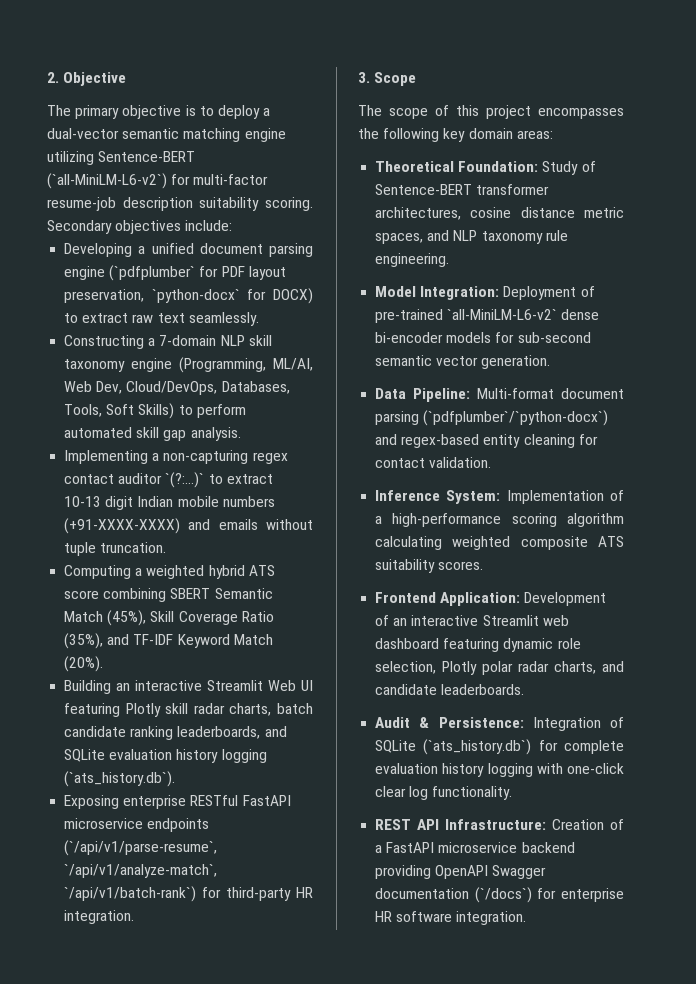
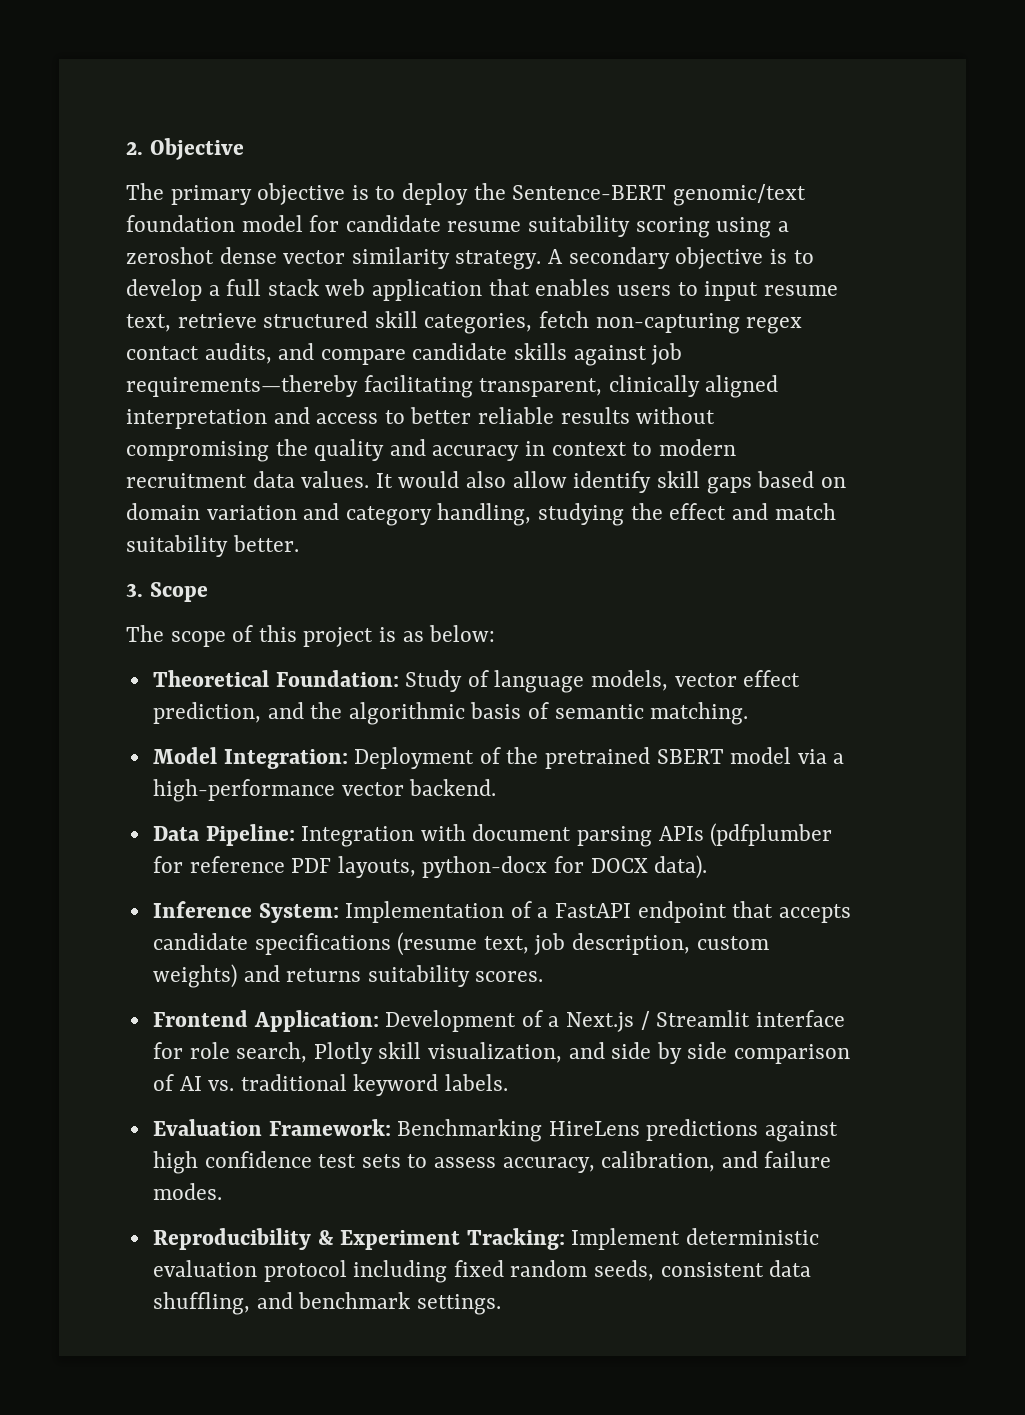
- The primary objective is to deploy a dual-vector semantic matching engine utilizing Sentence-BERT (`all-MiniLM-L6-v2`) for multi-factor resume-job description suitability scoring. Secondary objectives include:
- Developing a unified document parsing engine (`pdfplumber` for PDF layout preservation, `python-docx` for DOCX) to extract raw text seamlessly.
- Constructing a 7-domain NLP skill taxonomy engine (Programming, ML/AI, Web Dev, Cloud/DevOps, Databases, Tools, Soft Skills) to perform automated skill gap analysis.
- Implementing a non-capturing regex contact auditor `(?:...)` to extract 10-13 digit Indian mobile numbers (+91-XXXX-XXXX) and emails without tuple truncation.
- Computing a weighted hybrid ATS score combining SBERT Semantic Match (45%), Skill Coverage Ratio (35%), and TF-IDF Keyword Match (20%).
- Building an interactive Streamlit Web UI featuring Plotly skill radar charts, batch candidate ranking leaderboards, and SQLite evaluation history logging (`ats_history.db`).
- Exposing enterprise RESTful FastAPI microservice endpoints (`/api/v1/parse-resume`, `/api/v1/analyze-match`, `/api/v1/batch-rank`) for third-party HR integration.
+ The primary objective is to deploy the Sentence-BERT genomic/text foundation model for candidate resume suitability scoring using a zeroshot dense vector similarity strategy. A secondary objective is to develop a full stack web application that enables users to input resume text, retrieve structured skill categories, fetch non-capturing regex contact audits, and compare candidate skills against job requirements—thereby facilitating transparent, clinically aligned interpretation and access to better reliable results without compromising the quality and accuracy in context to modern recruitment data values. It would also allow identify skill gaps based on domain variation and category handling, studying the effect and match suitability better.
- The scope of this project encompasses the following key domain areas:
- Theoretical Foundation: Study of Sentence-BERT transformer architectures, cosine distance metric spaces, and NLP taxonomy rule engineering.
- Model Integration: Deployment of pre-trained `all-MiniLM-L6-v2` dense bi-encoder models for sub-second semantic vector generation.
- Data Pipeline: Multi-format document parsing (`pdfplumber`/`python-docx`) and regex-based entity cleaning for contact validation.
+ The scope of this project is as below:
+ Theoretical Foundation: Study of language models, vector effect prediction, and the algorithmic basis of semantic matching.
+ Model Integration: Deployment of the pretrained SBERT model via a high-performance vector backend.
+ Data Pipeline: Integration with document parsing APIs (pdfplumber for reference PDF layouts, python-docx for DOCX data).
- Inference System: Implementation of a high-performance scoring algorithm calculating weighted composite ATS suitability scores.
+ Inference System: Implementation of a FastAPI endpoint that accepts candidate specifications (resume text, job description, custom weights) and returns suitability scores.
- Frontend Application: Development of an interactive Streamlit web dashboard featuring dynamic role selection, Plotly polar radar charts, and candidate leaderboards.
- Audit & Persistence: Integration of SQLite (`ats_history.db`) for complete evaluation history logging with one-click clear log functionality.
- REST API Infrastructure: Creation of a FastAPI microservice backend providing OpenAPI Swagger documentation (`/docs`) for enterprise HR software integration.
+ Frontend Application: Development of a Next.js / Streamlit interface for role search, Plotly skill visualization, and side by side comparison of AI vs. traditional keyword labels.
+ Evaluation Framework: Benchmarking HireLens predictions against high confidence test sets to assess accuracy, calibration, and failure modes.
+ Reproducibility & Experiment Tracking: Implement deterministic evaluation protocol including fixed random seeds, consistent data shuffling, and benchmark settings.

